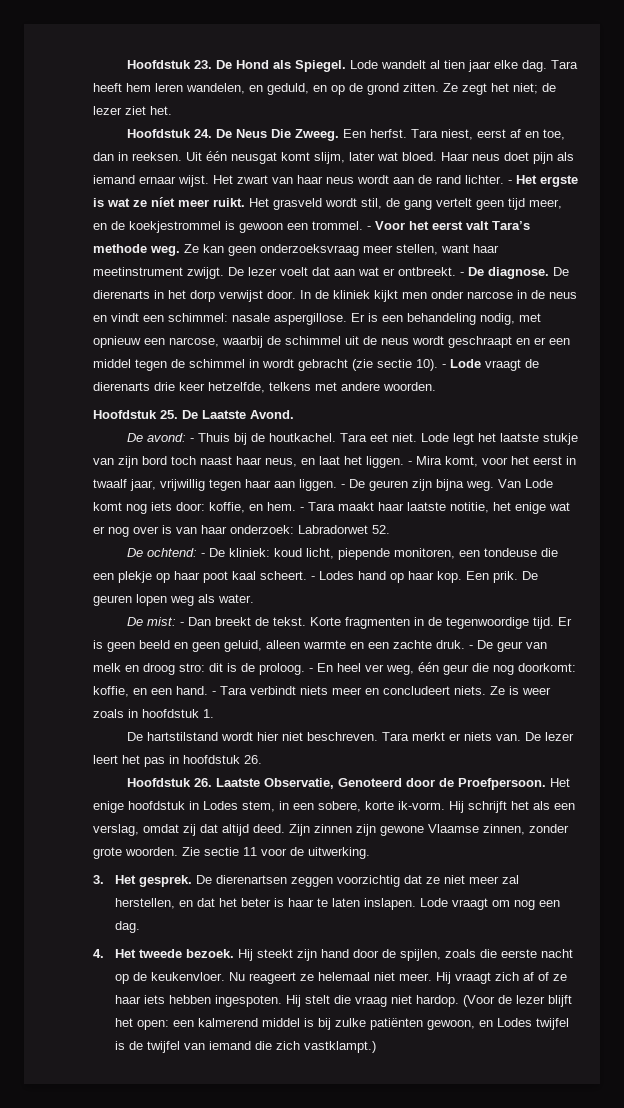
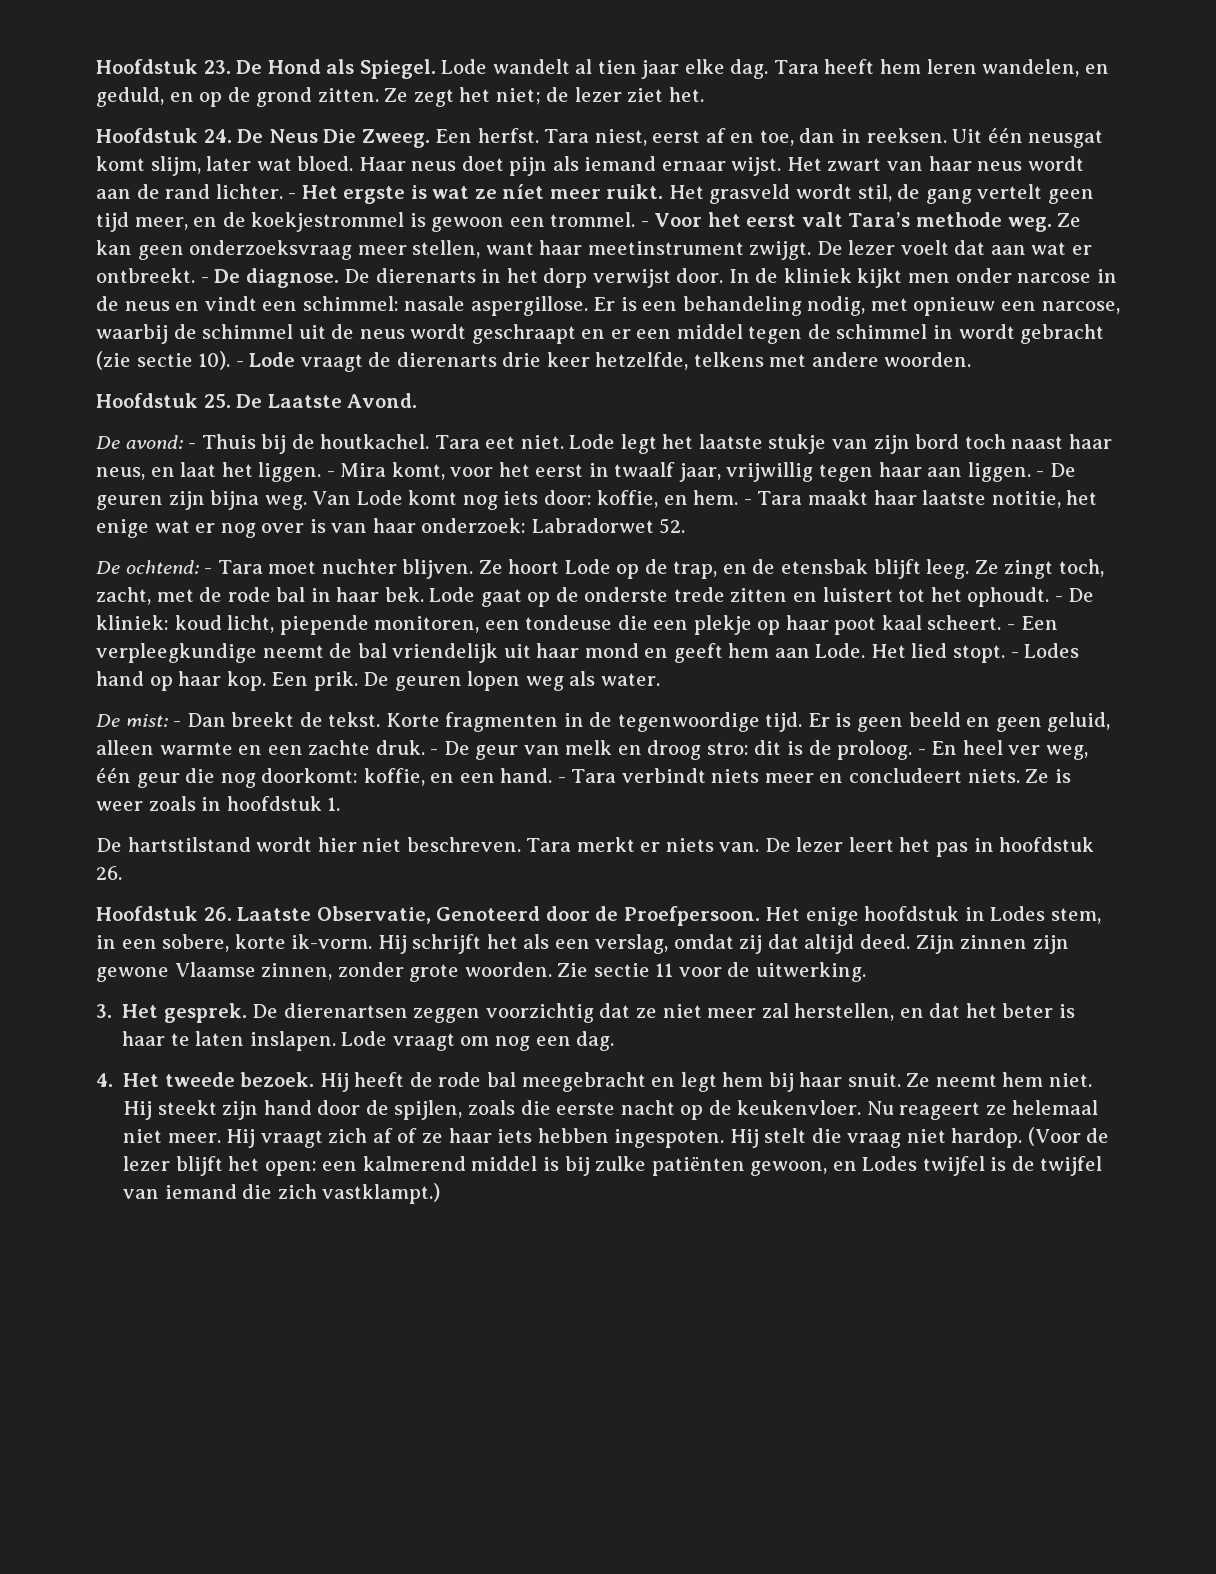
- De ochtend: - De kliniek: koud licht, piepende monitoren, een tondeuse die een plekje op haar poot kaal scheert.
+ De ochtend: - Tara moet nuchter blijven. Ze hoort Lode op de trap, en de etensbak blijft leeg. Ze zingt toch, zacht, met de rode bal in haar bek. Lode gaat op de onderste trede zitten en luistert tot het ophoudt. - De kliniek: koud licht, piepende monitoren, een tondeuse die een plekje op haar poot kaal scheert.
- - Lodes hand op haar kop.
+ - Een verpleegkundige neemt de bal vriendelijk uit haar mond en geeft hem aan Lode. Het lied stopt. - Lodes hand op haar kop.
- Hij steekt zijn hand door de spijlen, zoals die eerste nacht op de keukenvloer.
+ Hij heeft de rode bal meegebracht en legt hem bij haar snuit. Ze neemt hem niet. Hij steekt zijn hand door de spijlen, zoals die eerste nacht op de keukenvloer.

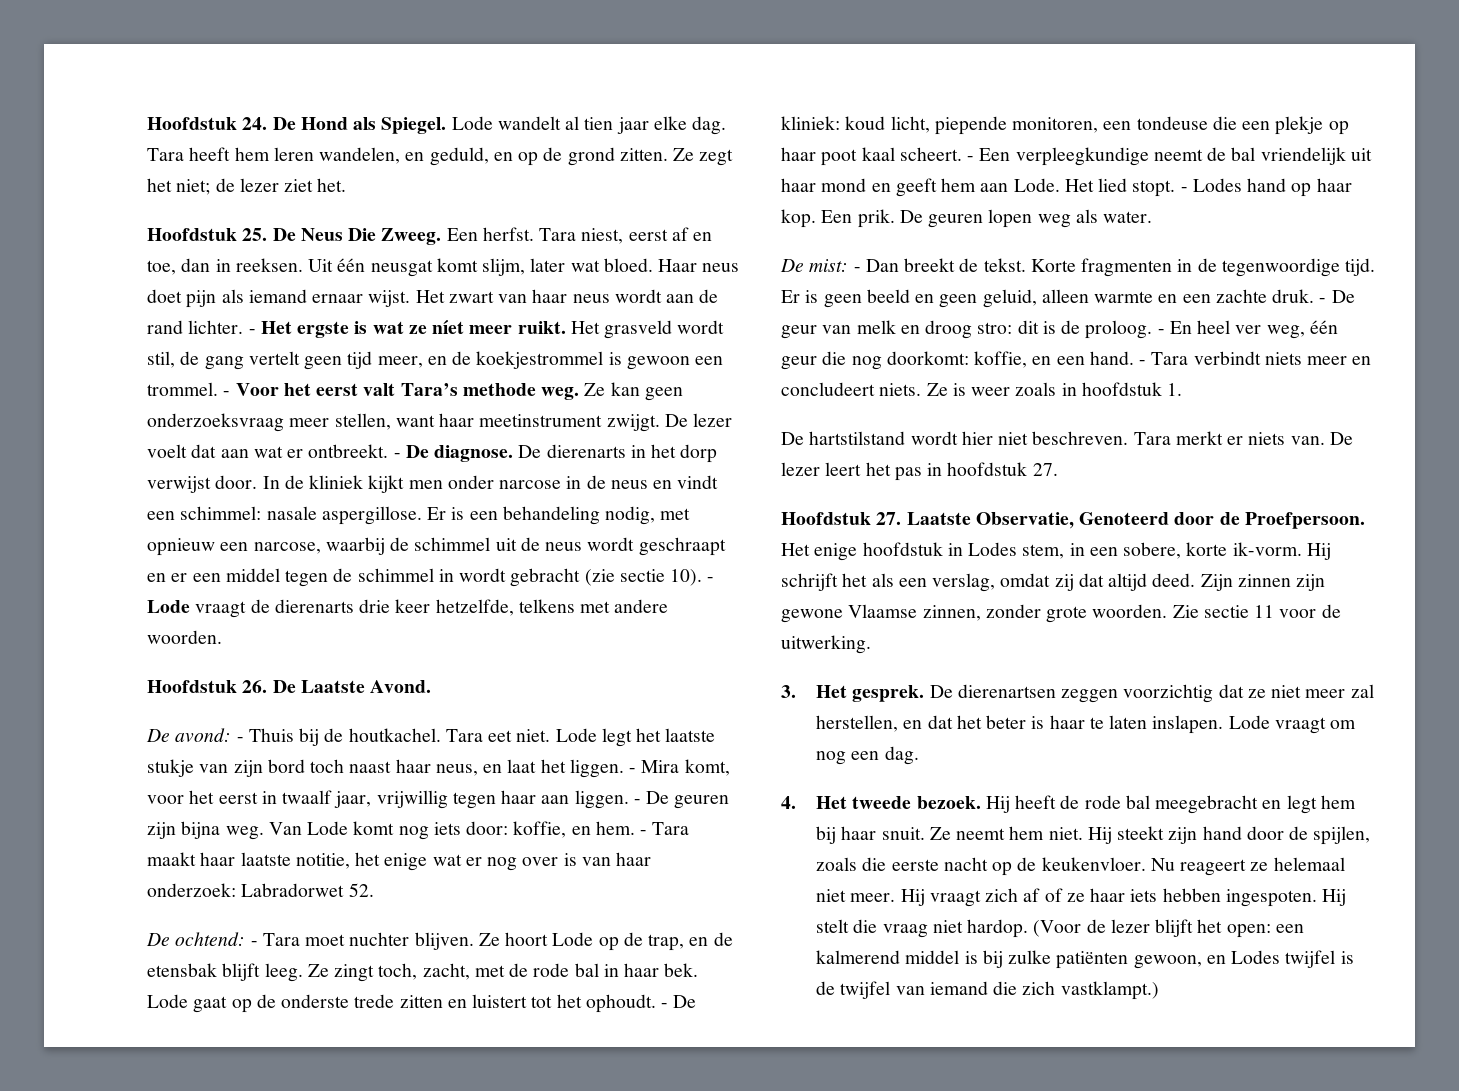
- Hoofdstuk 23. De Hond als Spiegel.
+ Hoofdstuk 24. De Hond als Spiegel.
- Hoofdstuk 24. De Neus Die Zweeg.
+ Hoofdstuk 25. De Neus Die Zweeg.
- Hoofdstuk 25. De Laatste Avond.
+ Hoofdstuk 26. De Laatste Avond.
- De lezer leert het pas in hoofdstuk 26.
- Hoofdstuk 26. Laatste Observatie, Genoteerd door de Proefpersoon.
+ De lezer leert het pas in hoofdstuk 27.
+ Hoofdstuk 27. Laatste Observatie, Genoteerd door de Proefpersoon.

